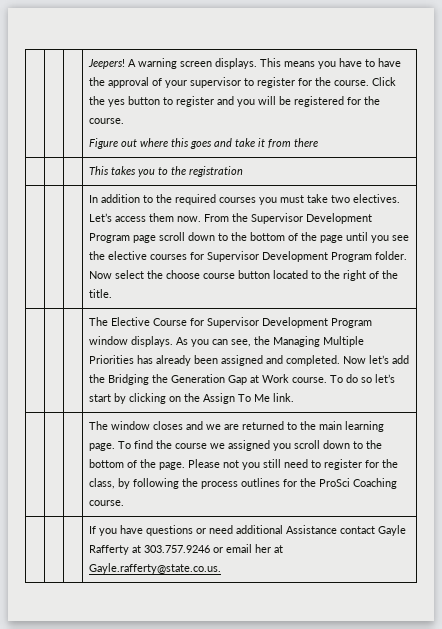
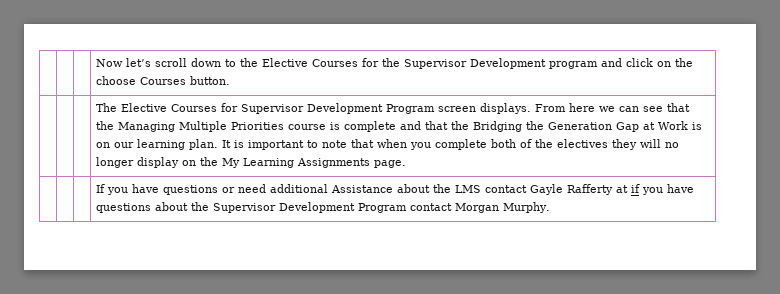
- Jeepers! A warning screen displays. This means you have to have the approval of your supervisor to register for the course. Click the yes button to register and you will be registered for the course.
- Figure out where this goes and take it from there
- | | | This takes you to the registration
- | | | In addition to the required courses you must take two electives. Let’s access them now. From the Supervisor Development Program page scroll down to the bottom of the page until you see the elective courses for Supervisor Development Program folder. Now select the choose course button located to the right of the title.
+ Now let’s scroll down to the Elective Courses for the Supervisor Development program and click on the choose Courses button.
- The Elective Course for Supervisor Development Program window displays. As you can see, the Managing Multiple Priorities has already been assigned and completed. Now let’s add the Bridging the Generation Gap at Work course. To do so let’s start by clicking on the Assign To Me link.
- | | | The window closes and we are returned to the main learning page. To find the course we assigned you scroll down to the bottom of the page. Please not you still need to register for the class, by following the process outlines for the ProSci Coaching course.
+ The Elective Courses for Supervisor Development Program screen displays. From here we can see that the Managing Multiple Priorities course is complete and that the Bridging the Generation Gap at Work is on our learning plan. It is important to note that when you complete both of the electives they will no longer display on the My Learning Assignments page.
- | | | If you have questions or need additional Assistance contact Gayle Rafferty at 303.757.9246 or email her at Gayle.rafferty@state.co.us.
+ | | | If you have questions or need additional Assistance about the LMS contact Gayle Rafferty at if you have questions about the Supervisor Development Program contact Morgan Murphy.

